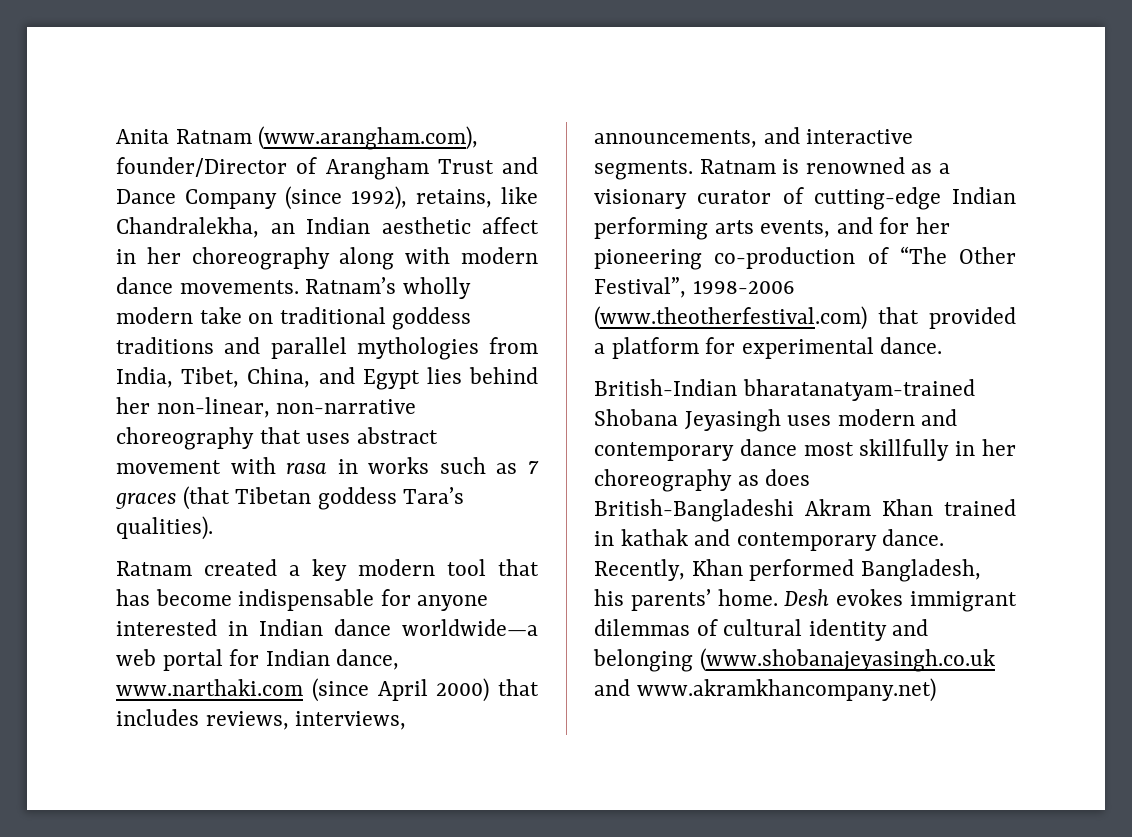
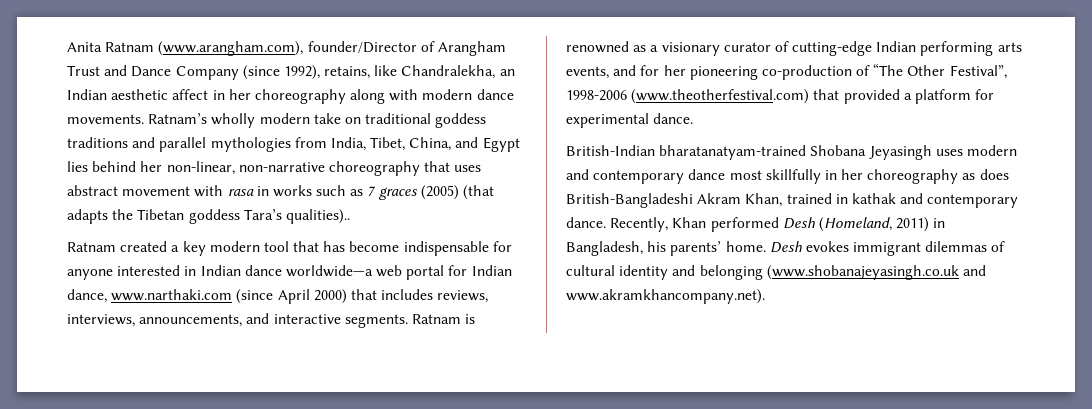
- Ratnam’s wholly modern take on traditional goddess traditions and parallel mythologies from India, Tibet, China, and Egypt lies behind her non-linear, non-narrative choreography that uses abstract movement with rasa in works such as 7 graces (that Tibetan goddess Tara’s qualities).
+ Ratnam’s wholly modern take on traditional goddess traditions and parallel mythologies from India, Tibet, China, and Egypt lies behind her non-linear, non-narrative choreography that uses abstract movement with rasa in works such as 7 graces (2005) (that adapts the Tibetan goddess Tara’s qualities)..
- British-Indian bharatanatyam-trained Shobana Jeyasingh uses modern and contemporary dance most skillfully in her choreography as does British-Bangladeshi Akram Khan trained in kathak and contemporary dance.
+ British-Indian bharatanatyam-trained Shobana Jeyasingh uses modern and contemporary dance most skillfully in her choreography as does British-Bangladeshi Akram Khan, trained in kathak and contemporary dance.
- Recently, Khan performed Bangladesh, his parents’ home.
+ Recently, Khan performed Desh (Homeland, 2011) in Bangladesh, his parents’ home.
- Desh evokes immigrant dilemmas of cultural identity and belonging (www.shobanajeyasingh.co.uk and www.akramkhancompany.net)
+ Desh evokes immigrant dilemmas of cultural identity and belonging (www.shobanajeyasingh.co.uk and www.akramkhancompany.net).

